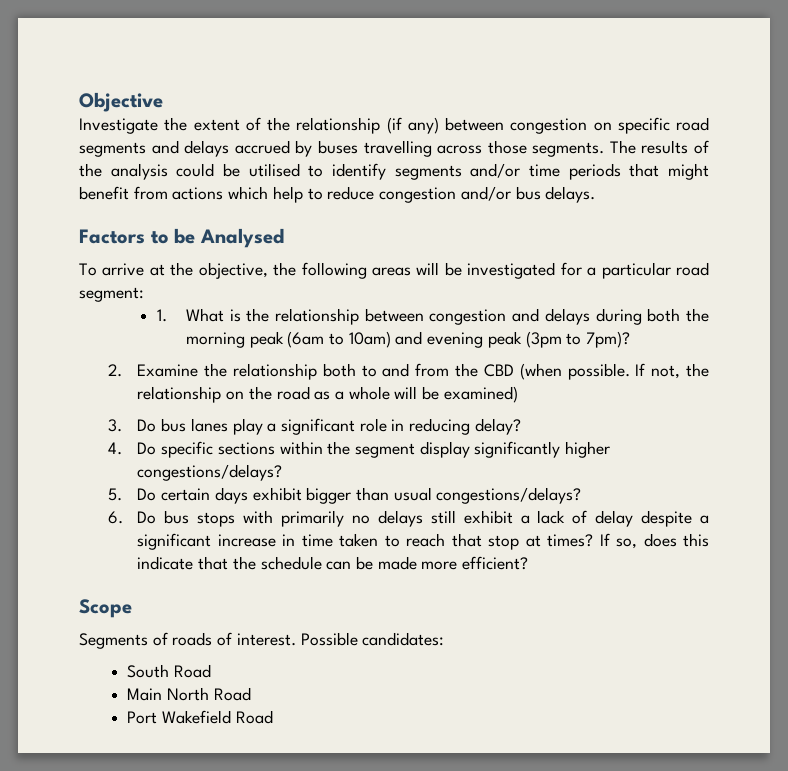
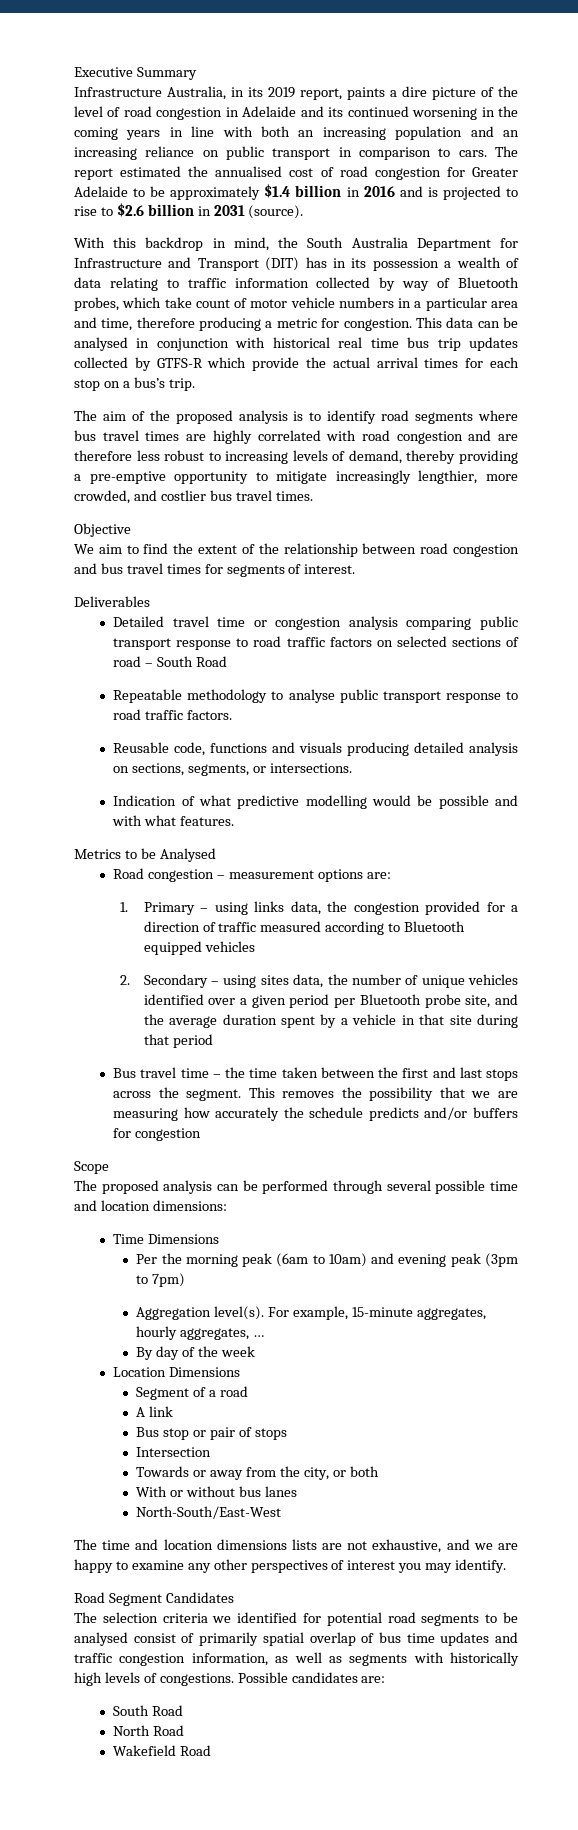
+ Executive Summary
+ Infrastructure Australia, in its 2019 report, paints a dire picture of the level of road congestion in Adelaide and its continued worsening in the coming years in line with both an increasing population and an increasing reliance on public transport in comparison to cars. The report estimated the annualised cost of road congestion for Greater Adelaide to be approximately $1.4 billion in 2016 and is projected to rise to $2.6 billion in 2031 (source).
+ With this backdrop in mind, the South Australia Department for Infrastructure and Transport (DIT) has in its possession a wealth of data relating to traffic information collected by way of Bluetooth probes, which take count of motor vehicle numbers in a particular area and time, therefore producing a metric for congestion. This data can be analysed in conjunction with historical real time bus trip updates collected by GTFS-R which provide the actual arrival times for each stop on a bus’s trip.
+ The aim of the proposed analysis is to identify road segments where bus travel times are highly correlated with road congestion and are therefore less robust to increasing levels of demand, thereby providing a pre-emptive opportunity to mitigate increasingly lengthier, more crowded, and costlier bus travel times.
  Objective
- Investigate the extent of the relationship (if any) between congestion on specific road segments and delays accrued by buses travelling across those segments. The results of the analysis could be utilised to identify segments and/or time periods that might benefit from actions which help to reduce congestion and/or bus delays.
- Factors to be Analysed
- To arrive at the objective, the following areas will be investigated for a particular road segment:
- 1. What is the relationship between congestion and delays during both the morning peak (6am to 10am) and evening peak (3pm to 7pm)?
- 2. Examine the relationship both to and from the CBD (when possible. If not, the relationship on the road as a whole will be examined)
- 3. Do bus lanes play a significant role in reducing delay?
- 4. Do specific sections within the segment display significantly higher congestions/delays?
- 5. Do certain days exhibit bigger than usual congestions/delays?
- 6. Do bus stops with primarily no delays still exhibit a lack of delay despite a significant increase in time taken to reach that stop at times? If so, does this indicate that the schedule can be made more efficient?
+ We aim to find the extent of the relationship between road congestion and bus travel times for segments of interest.
+ Deliverables
+ Detailed travel time or congestion analysis comparing public transport response to road traffic factors on selected sections of road – South Road
+ Repeatable methodology to analyse public transport response to road traffic factors.
+ Reusable code, functions and visuals producing detailed analysis on sections, segments, or intersections.
+ Indication of what predictive modelling would be possible and with what features.
+ Metrics to be Analysed
+ Road congestion – measurement options are:
+ 1. Primary – using links data, the congestion provided for a direction of traffic measured according to Bluetooth equipped vehicles
+ 2. Secondary – using sites data, the number of unique vehicles identified over a given period per Bluetooth probe site, and the average duration spent by a vehicle in that site during that period
+ Bus travel time – the time taken between the first and last stops across the segment. This removes the possibility that we are measuring how accurately the schedule predicts and/or buffers for congestion
  Scope
- Segments of roads of interest. Possible candidates:
+ The proposed analysis can be performed through several possible time and location dimensions:
+ Time Dimensions
+ Per the morning peak (6am to 10am) and evening peak (3pm to 7pm)
+ Aggregation level(s). For example, 15-minute aggregates, hourly aggregates, …
+ By day of the week
+ Location Dimensions
+ Segment of a road
+ A link
+ Bus stop or pair of stops
+ Intersection
+ Towards or away from the city, or both
+ With or without bus lanes
+ North-South/East-West
+ The time and location dimensions lists are not exhaustive, and we are happy to examine any other perspectives of interest you may identify.
+ Road Segment Candidates
+ The selection criteria we identified for potential road segments to be analysed consist of primarily spatial overlap of bus time updates and traffic congestion information, as well as segments with historically high levels of congestions. Possible candidates are:
  South Road
- Main North Road
+ North Road
- Port Wakefield Road
+ Wakefield Road

